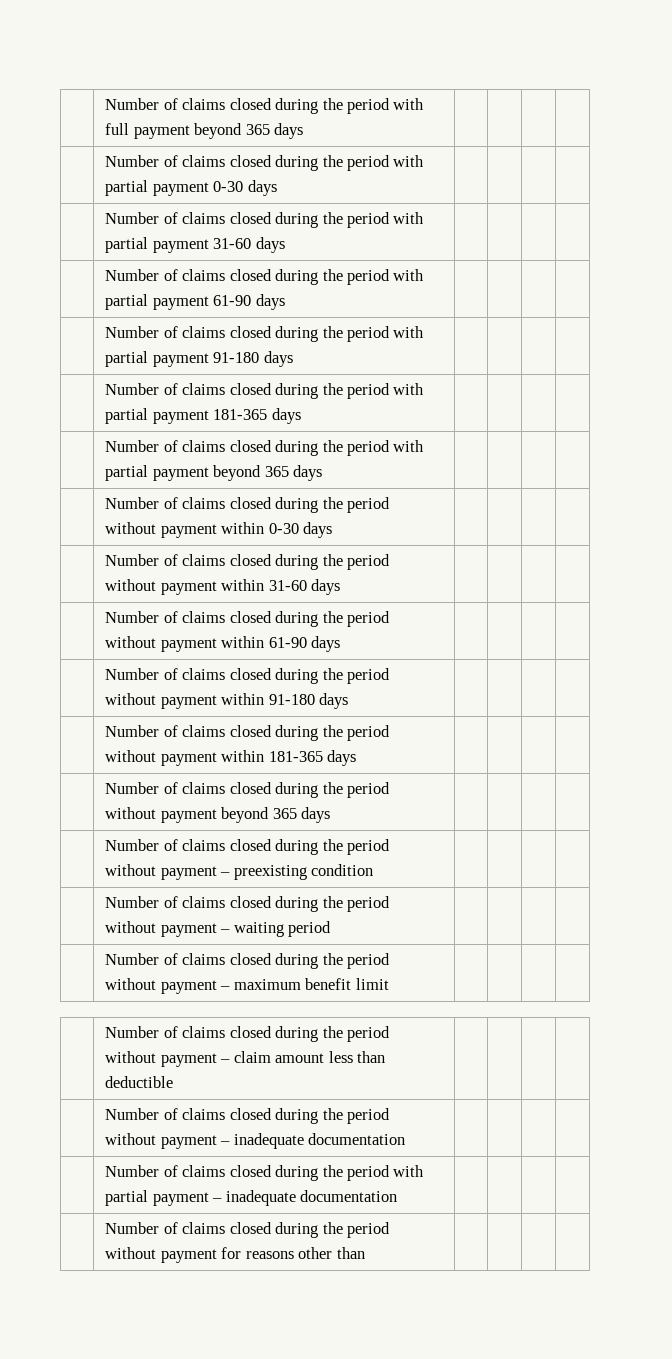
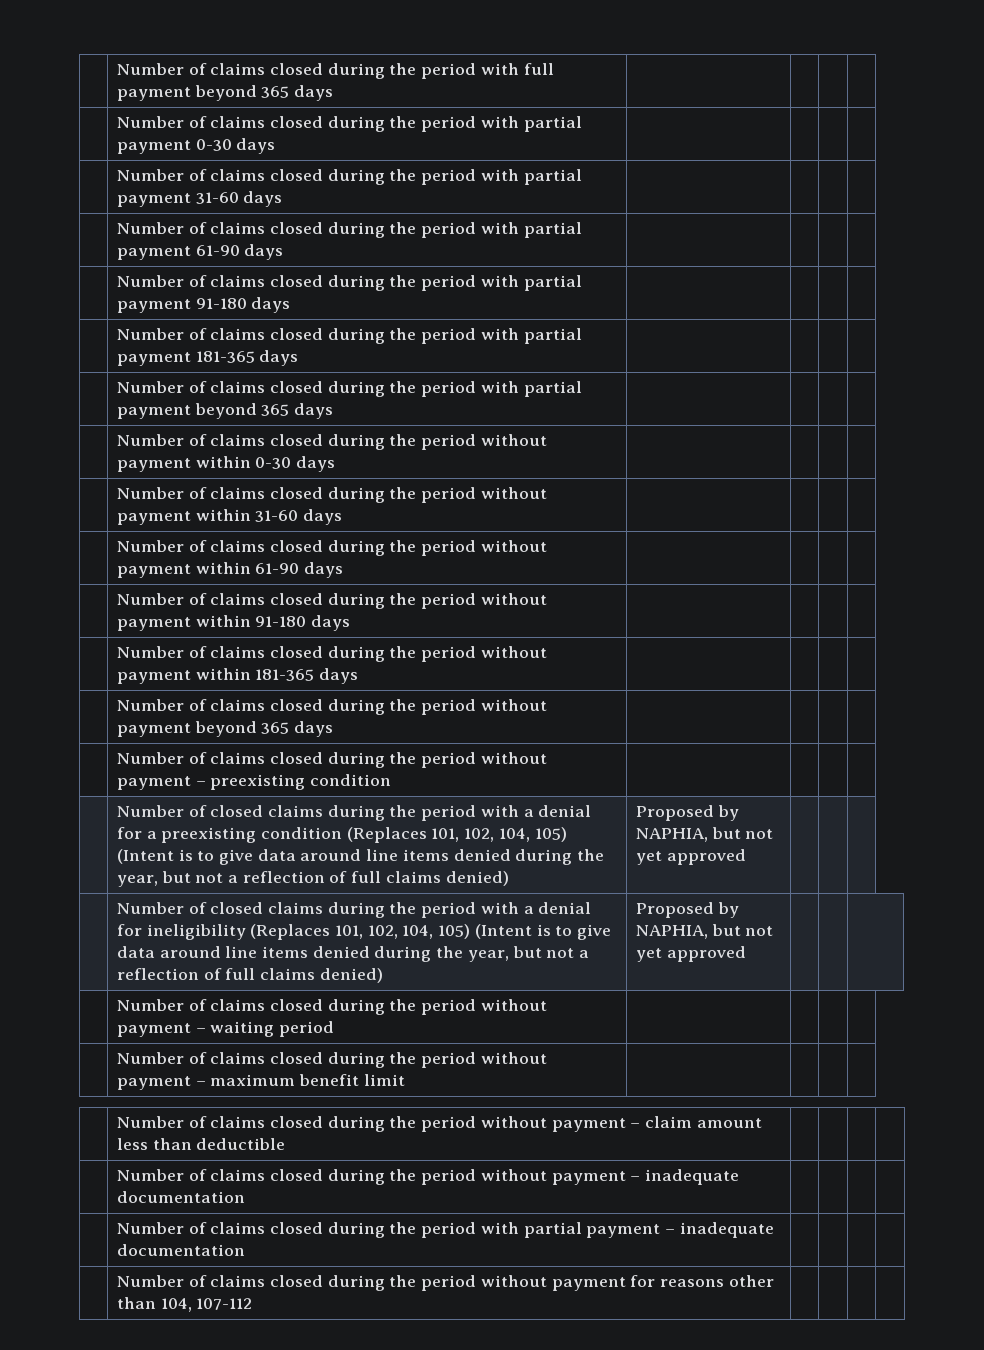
+ Number of closed claims during the period with a denial for a preexisting condition (Replaces 101, 102, 104, 105) (Intent is to give data around line items denied during the year, but not a reflection of full claims denied) | Proposed by NAPHIA, but not yet approved | | |
+ | Number of closed claims during the period with a denial for ineligibility (Replaces 101, 102, 104, 105) (Intent is to give data around line items denied during the year, but not a reflection of full claims denied) | Proposed by NAPHIA, but not yet approved
- | Number of claims closed during the period without payment for reasons other than | | | |
+ | Number of claims closed during the period without payment for reasons other than 104, 107-112 | | | |

